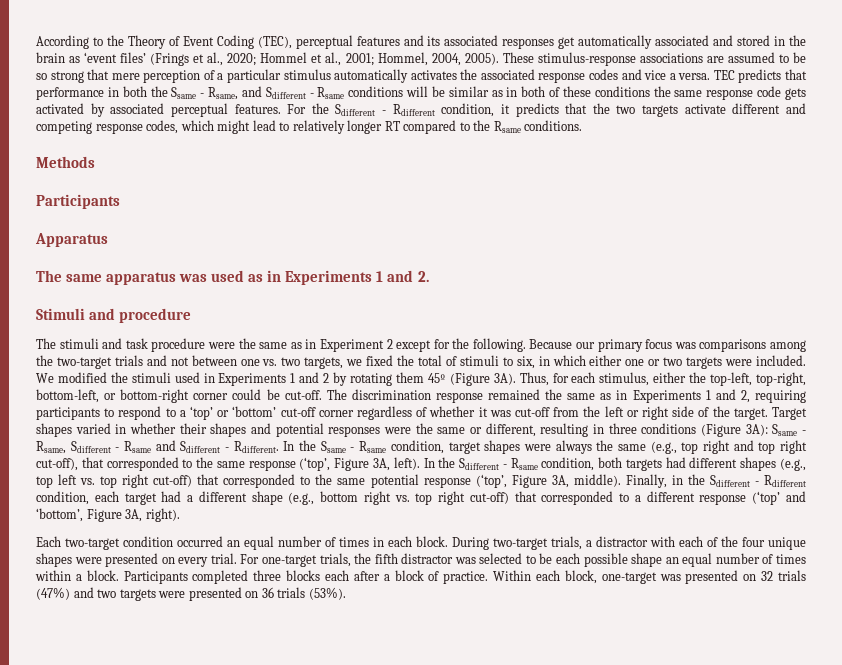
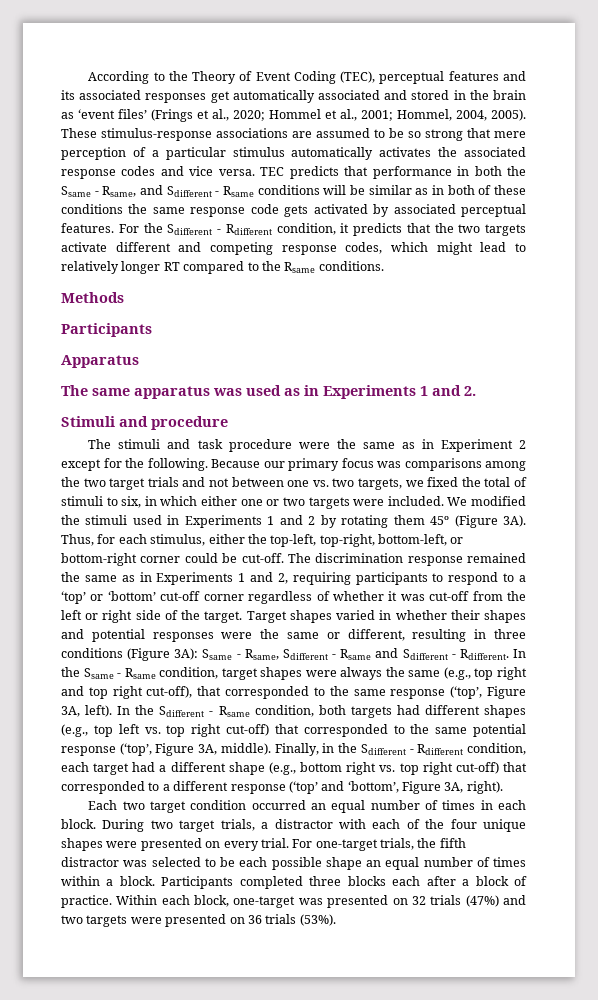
- These stimulus-response associations are assumed to be so strong that mere perception of a particular stimulus automatically activates the associated response codes and vice a versa.
+ These stimulus-response associations are assumed to be so strong that mere perception of a particular stimulus automatically activates the associated response codes and vice versa.
- Because our primary focus was comparisons among the two-target trials and not between one vs. two targets, we fixed the total of stimuli to six, in which either one or two targets were included.
+ Because our primary focus was comparisons among the two target trials and not between one vs. two targets, we fixed the total of stimuli to six, in which either one or two targets were included.
- Each two-target condition occurred an equal number of times in each block.
+ Each two target condition occurred an equal number of times in each block.
- During two-target trials, a distractor with each of the four unique shapes were presented on every trial.
+ During two target trials, a distractor with each of the four unique shapes were presented on every trial.

